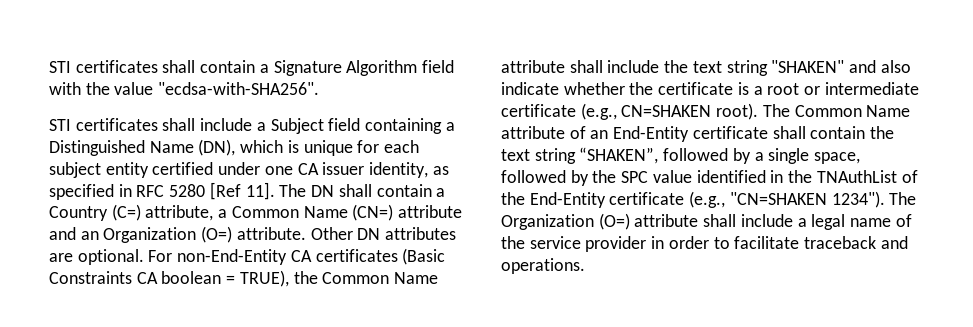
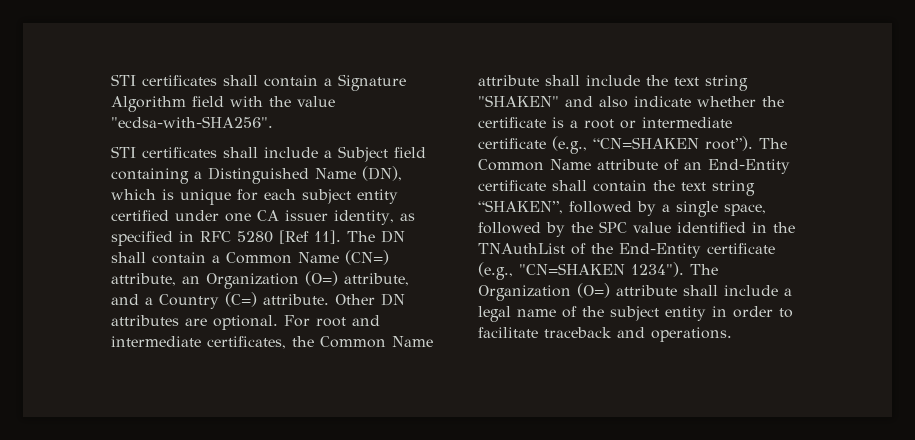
- The DN shall contain a Country (C=) attribute, a Common Name (CN=) attribute and an Organization (O=) attribute.
+ The DN shall contain a Common Name (CN=) attribute, an Organization (O=) attribute, and a Country (C=) attribute.
- For non-End-Entity CA certificates (Basic Constraints CA boolean = TRUE), the Common Name attribute shall include the text string "SHAKEN" and also indicate whether the certificate is a root or intermediate certificate (e.g., CN=SHAKEN root).
+ For root and intermediate certificates, the Common Name attribute shall include the text string "SHAKEN" and also indicate whether the certificate is a root or intermediate certificate (e.g., “CN=SHAKEN root”).
- The Organization (O=) attribute shall include a legal name of the service provider in order to facilitate traceback and operations.
+ The Organization (O=) attribute shall include a legal name of the subject entity in order to facilitate traceback and operations.

